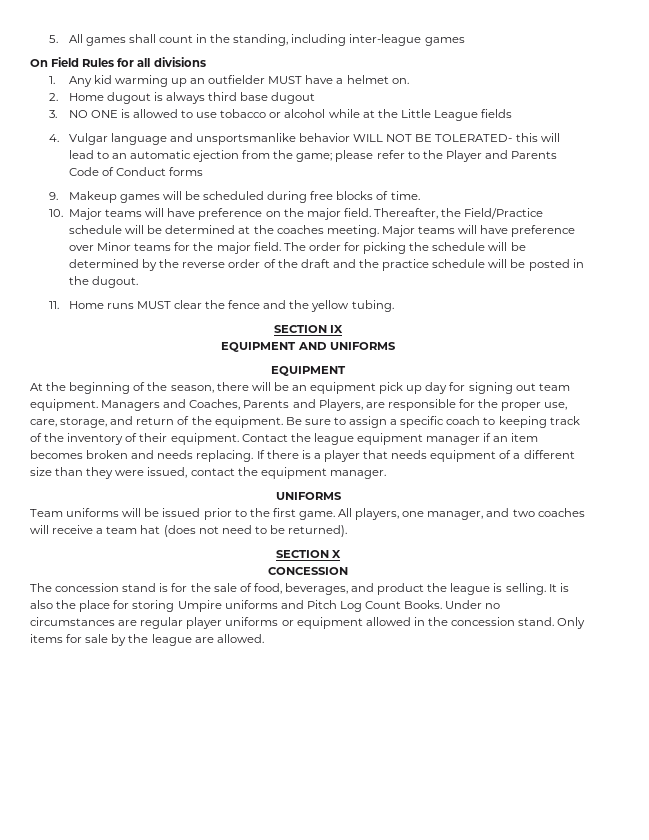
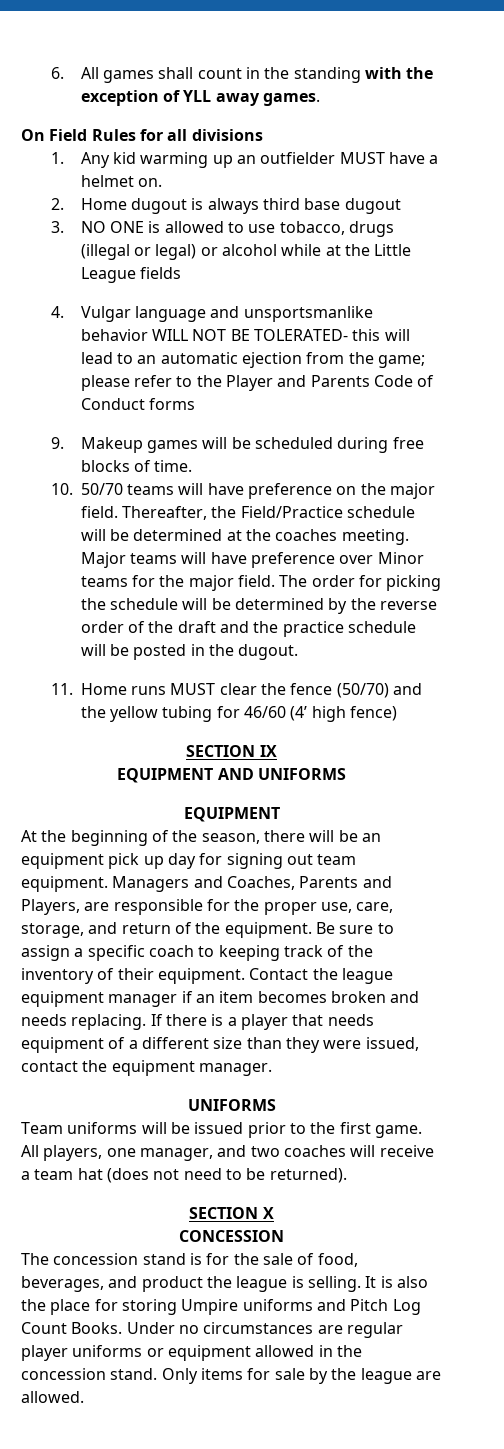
- 5. All games shall count in the standing, including inter-league games
+ 6. All games shall count in the standing with the exception of YLL away games.
- 3. NO ONE is allowed to use tobacco or alcohol while at the Little League fields
+ 3. NO ONE is allowed to use tobacco, drugs (illegal or legal) or alcohol while at the Little League fields
- 10. Major teams will have preference on the major field.
+ 10. 50/70 teams will have preference on the major field.
- 11. Home runs MUST clear the fence and the yellow tubing.
+ 11. Home runs MUST clear the fence (50/70) and the yellow tubing for 46/60 (4’ high fence)

